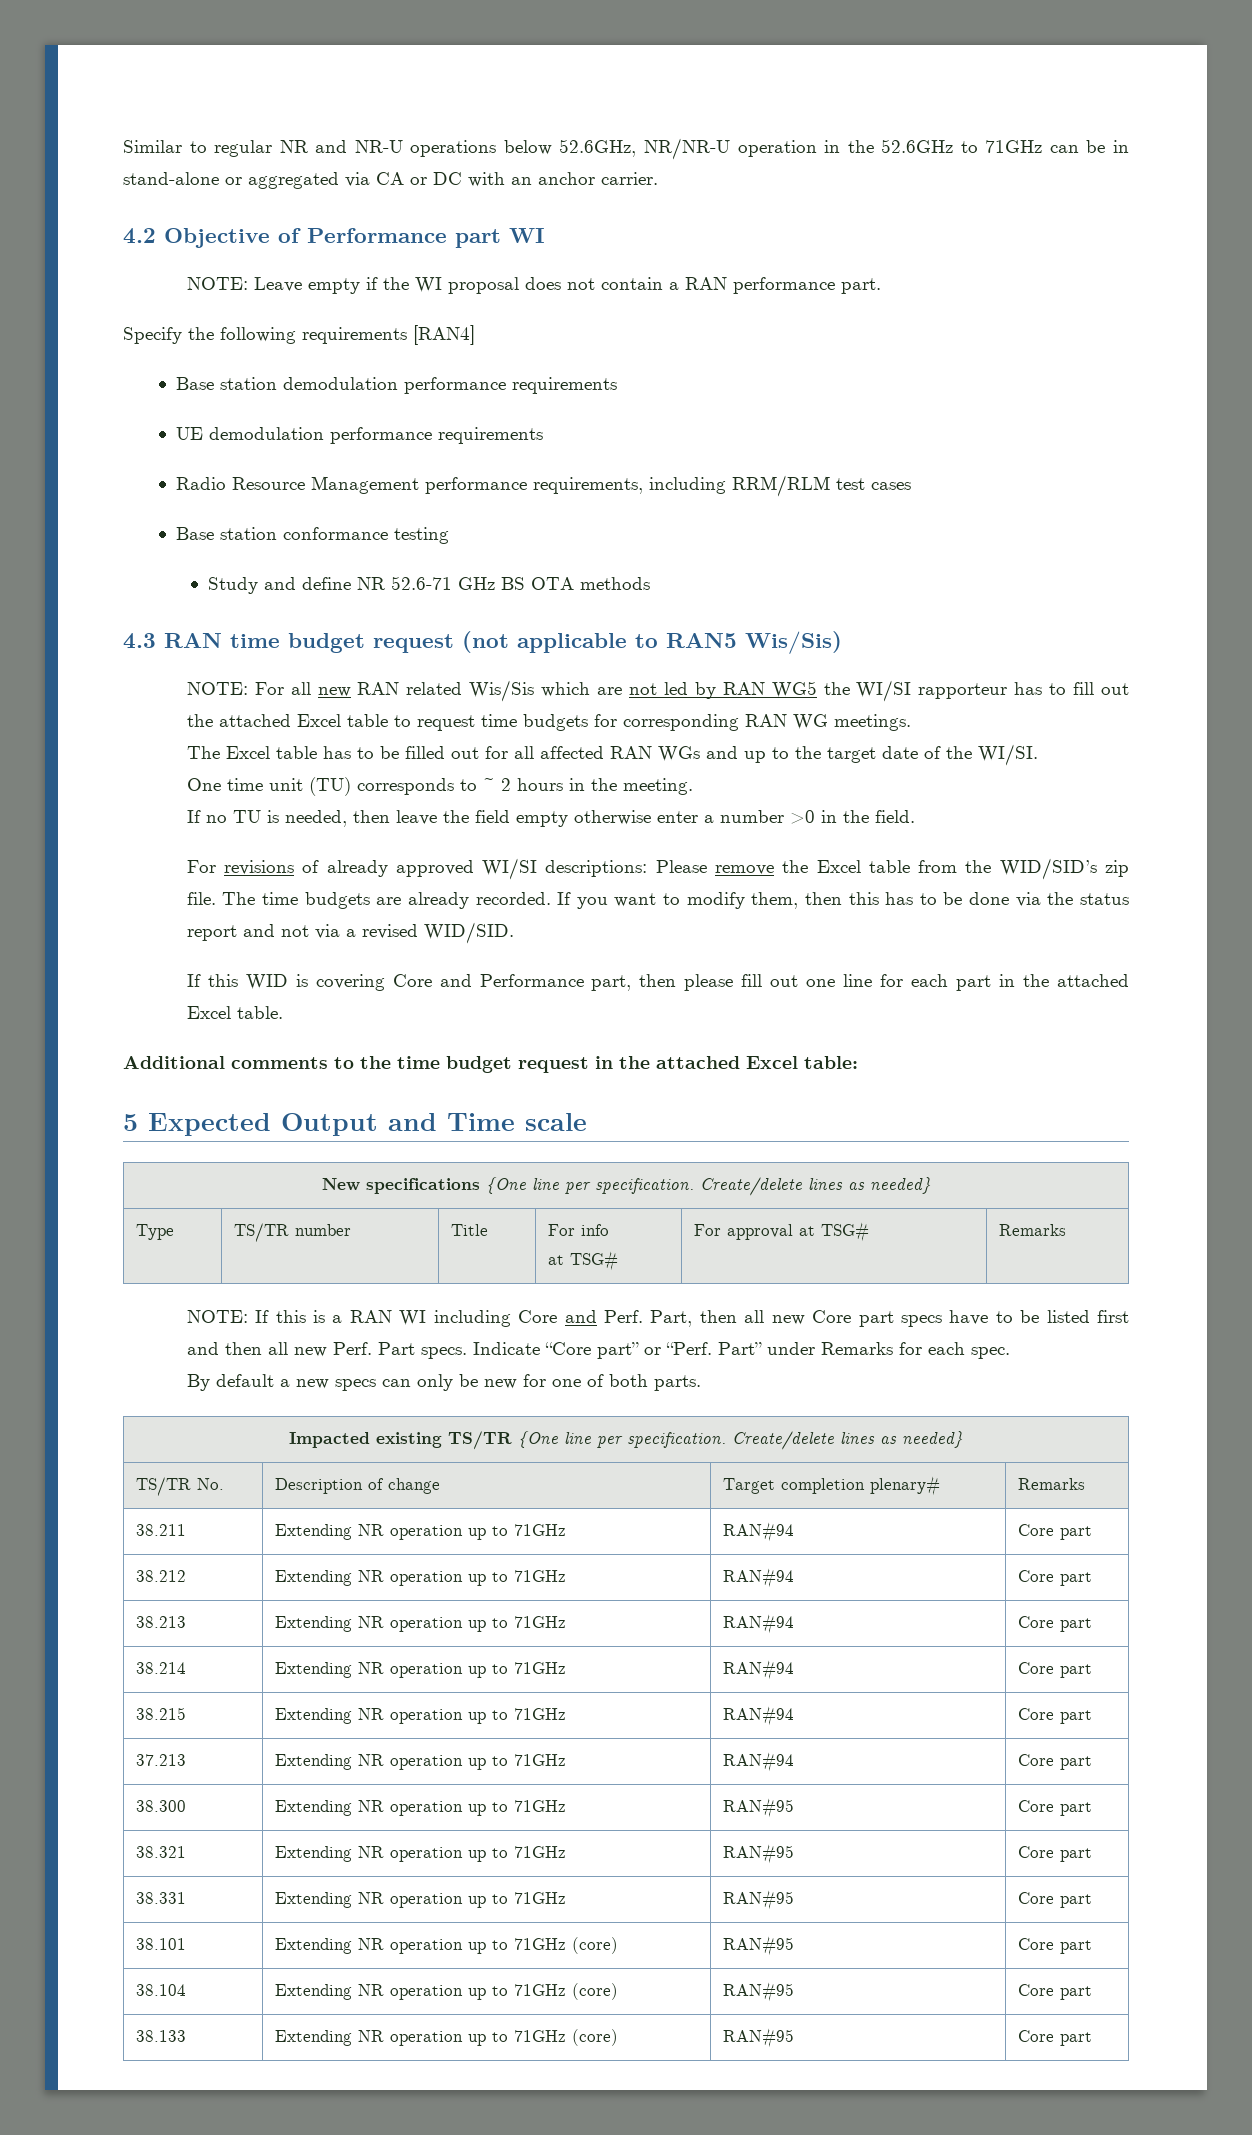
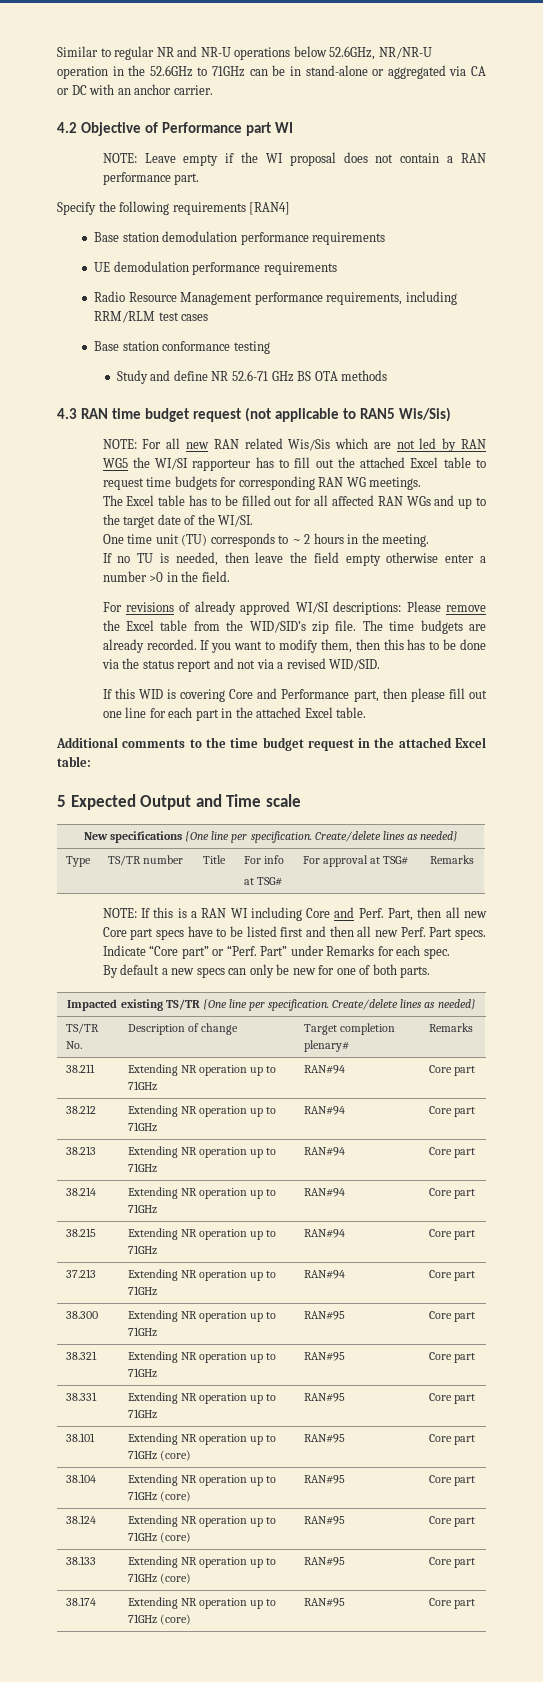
+ 38.124 | Extending NR operation up to 71GHz (core) | RAN#95 | Core part
+ 38.174 | Extending NR operation up to 71GHz (core) | RAN#95 | Core part

